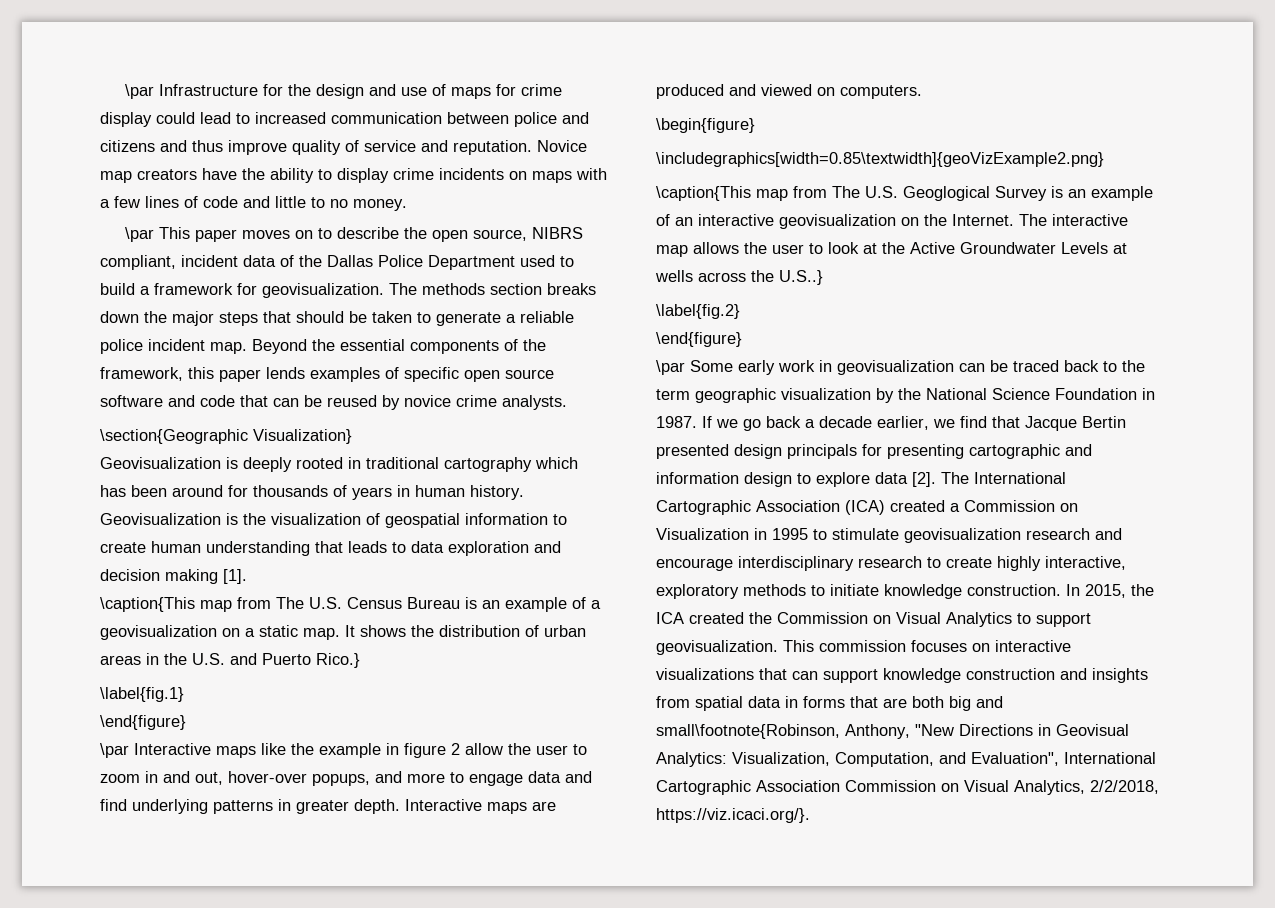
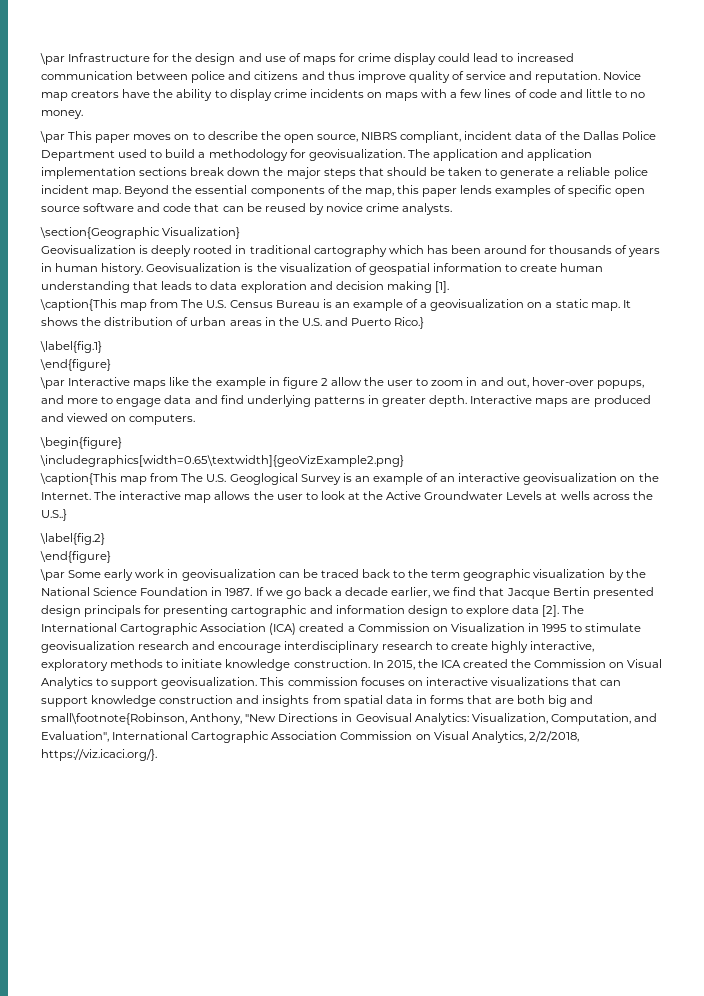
- \par This paper moves on to describe the open source, NIBRS compliant, incident data of the Dallas Police Department used to build a framework for geovisualization.
+ \par This paper moves on to describe the open source, NIBRS compliant, incident data of the Dallas Police Department used to build a methodology for geovisualization.
- The methods section breaks down the major steps that should be taken to generate a reliable police incident map.
+ The application and application implementation sections break down the major steps that should be taken to generate a reliable police incident map.
- Beyond the essential components of the framework, this paper lends examples of specific open source software and code that can be reused by novice crime analysts.
+ Beyond the essential components of the map, this paper lends examples of specific open source software and code that can be reused by novice crime analysts.
- \includegraphics[width=0.85\textwidth]{geoVizExample2.png}
+ \includegraphics[width=0.65\textwidth]{geoVizExample2.png}

